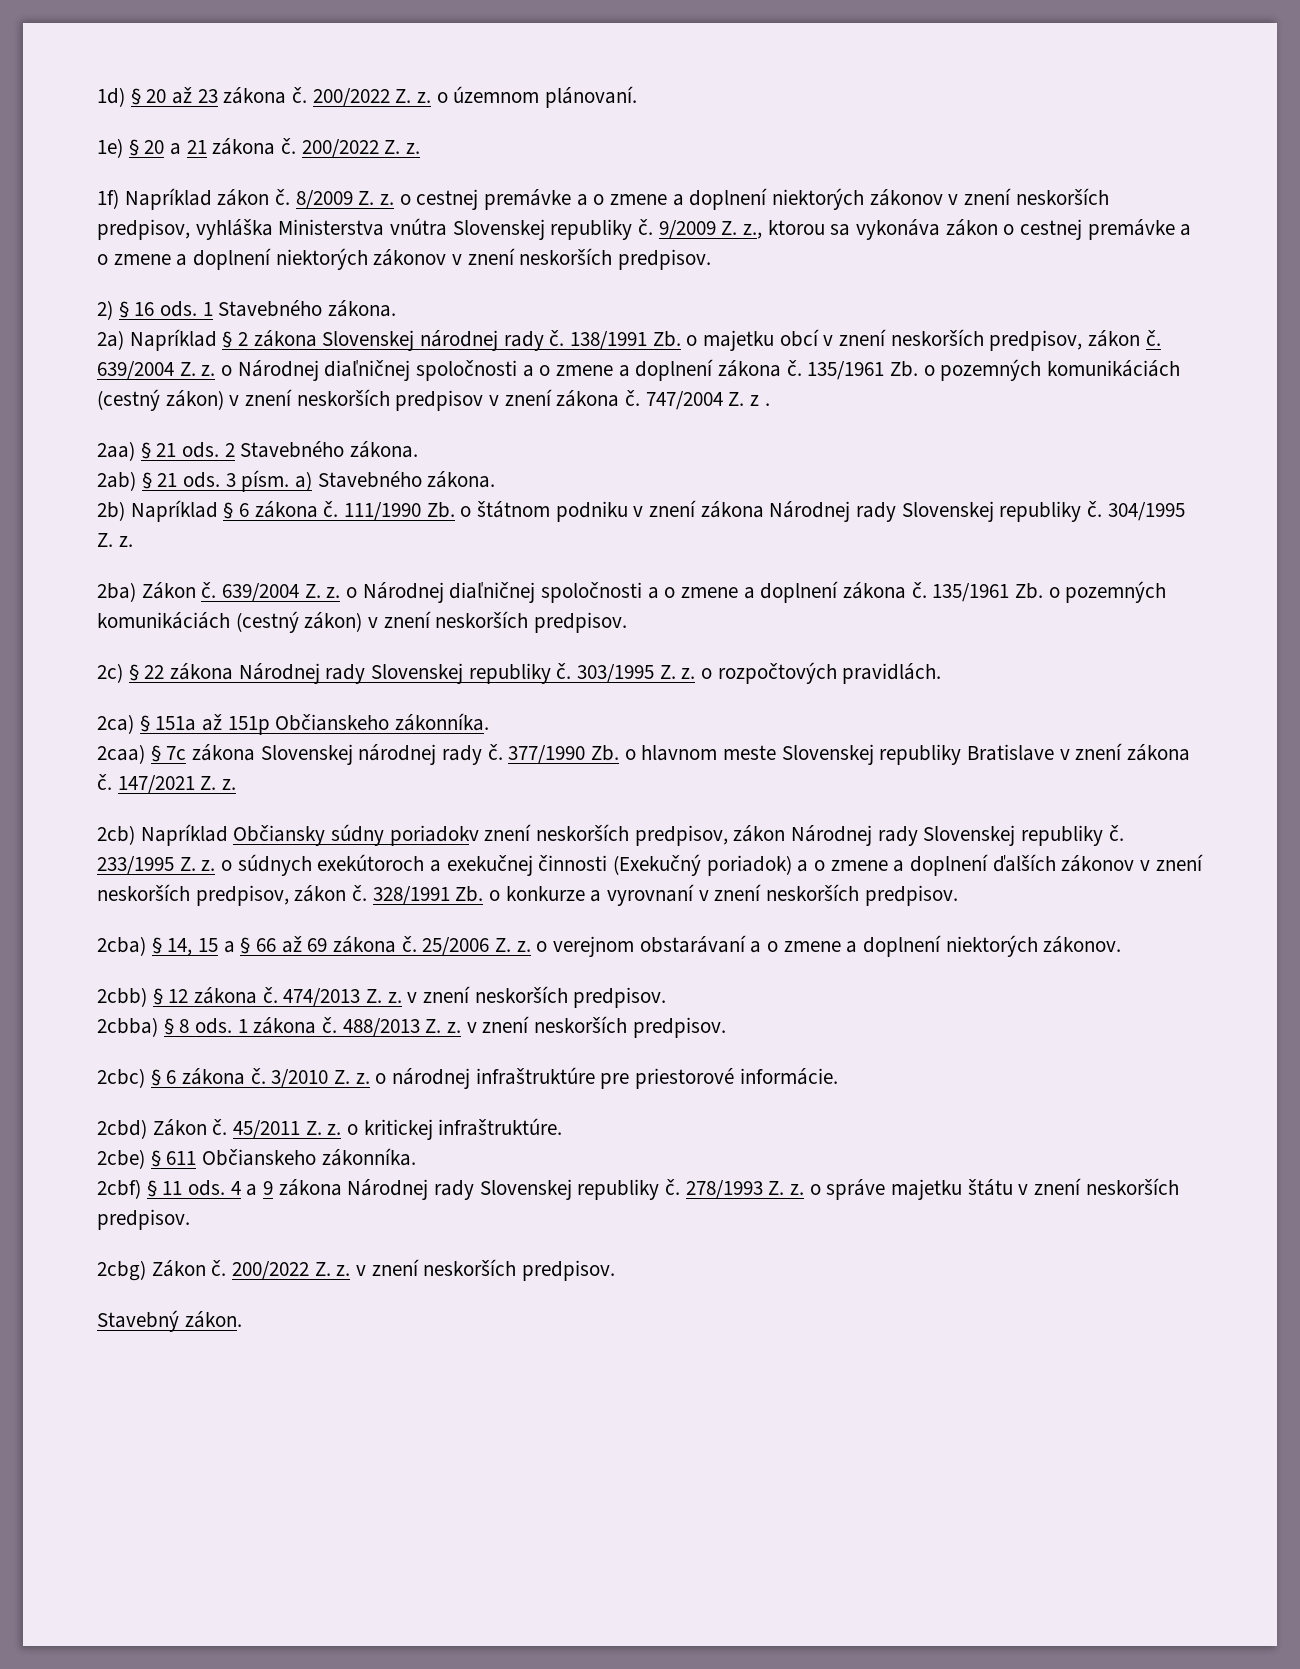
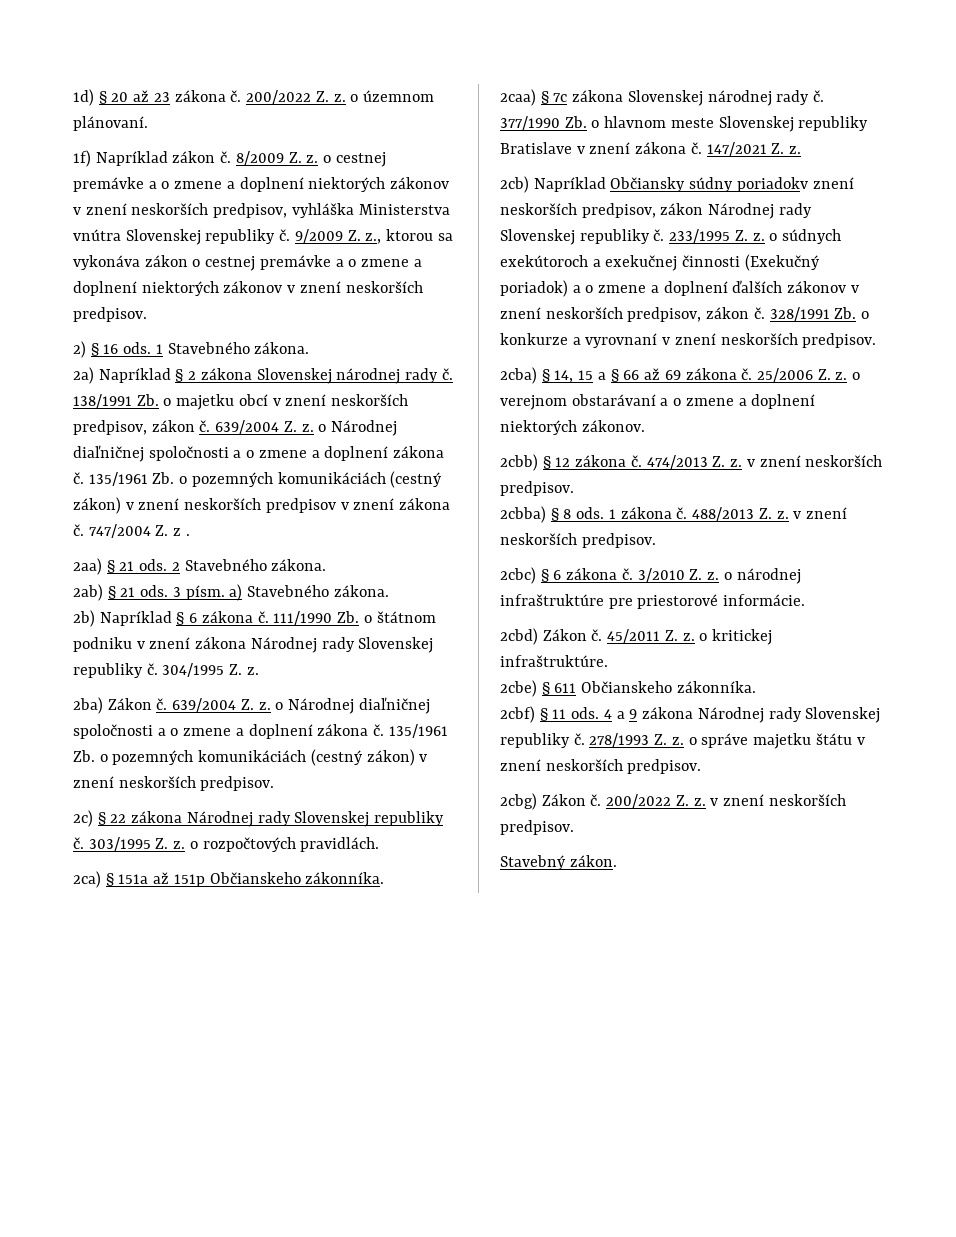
- 1e) § 20 a 21 zákona č. 200/2022 Z. z.

